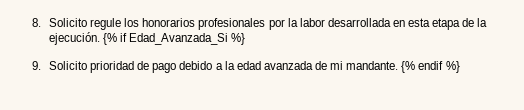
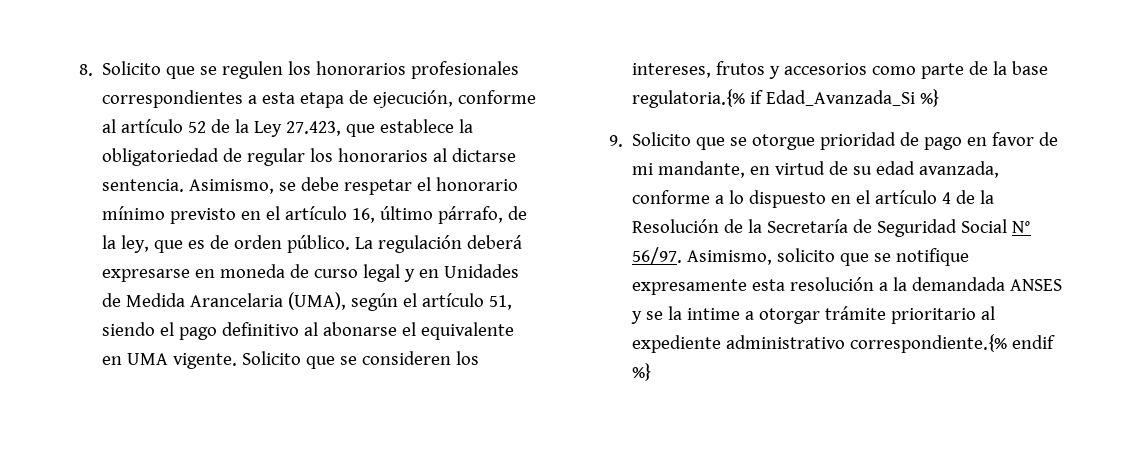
- 8. Solicito regule los honorarios profesionales por la labor desarrollada en esta etapa de la ejecución. {% if Edad_Avanzada_Si %}
+ 8. Solicito que se regulen los honorarios profesionales correspondientes a esta etapa de ejecución, conforme al artículo 52 de la Ley 27.423, que establece la obligatoriedad de regular los honorarios al dictarse sentencia. Asimismo, se debe respetar el honorario mínimo previsto en el artículo 16, último párrafo, de la ley, que es de orden público. La regulación deberá expresarse en moneda de curso legal y en Unidades de Medida Arancelaria (UMA), según el artículo 51, siendo el pago definitivo al abonarse el equivalente en UMA vigente. Solicito que se consideren los intereses, frutos y accesorios como parte de la base regulatoria.{% if Edad_Avanzada_Si %}
- 9. Solicito prioridad de pago debido a la edad avanzada de mi mandante. {% endif %}
+ 9. Solicito que se otorgue prioridad de pago en favor de mi mandante, en virtud de su edad avanzada, conforme a lo dispuesto en el artículo 4 de la Resolución de la Secretaría de Seguridad Social N° 56/97. Asimismo, solicito que se notifique expresamente esta resolución a la demandada ANSES y se la intime a otorgar trámite prioritario al expediente administrativo correspondiente.{% endif %}

